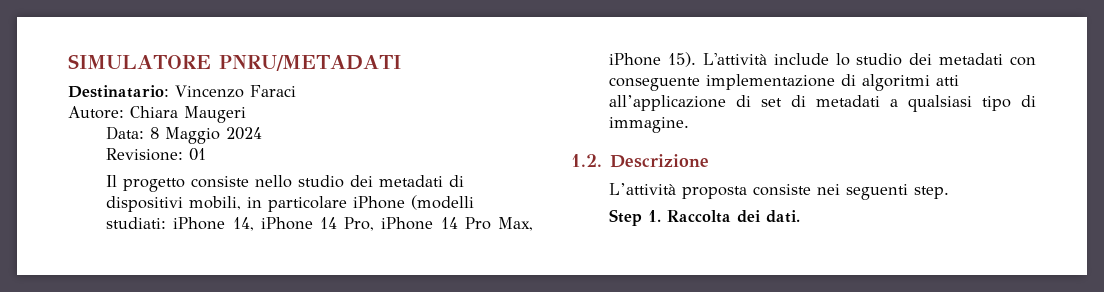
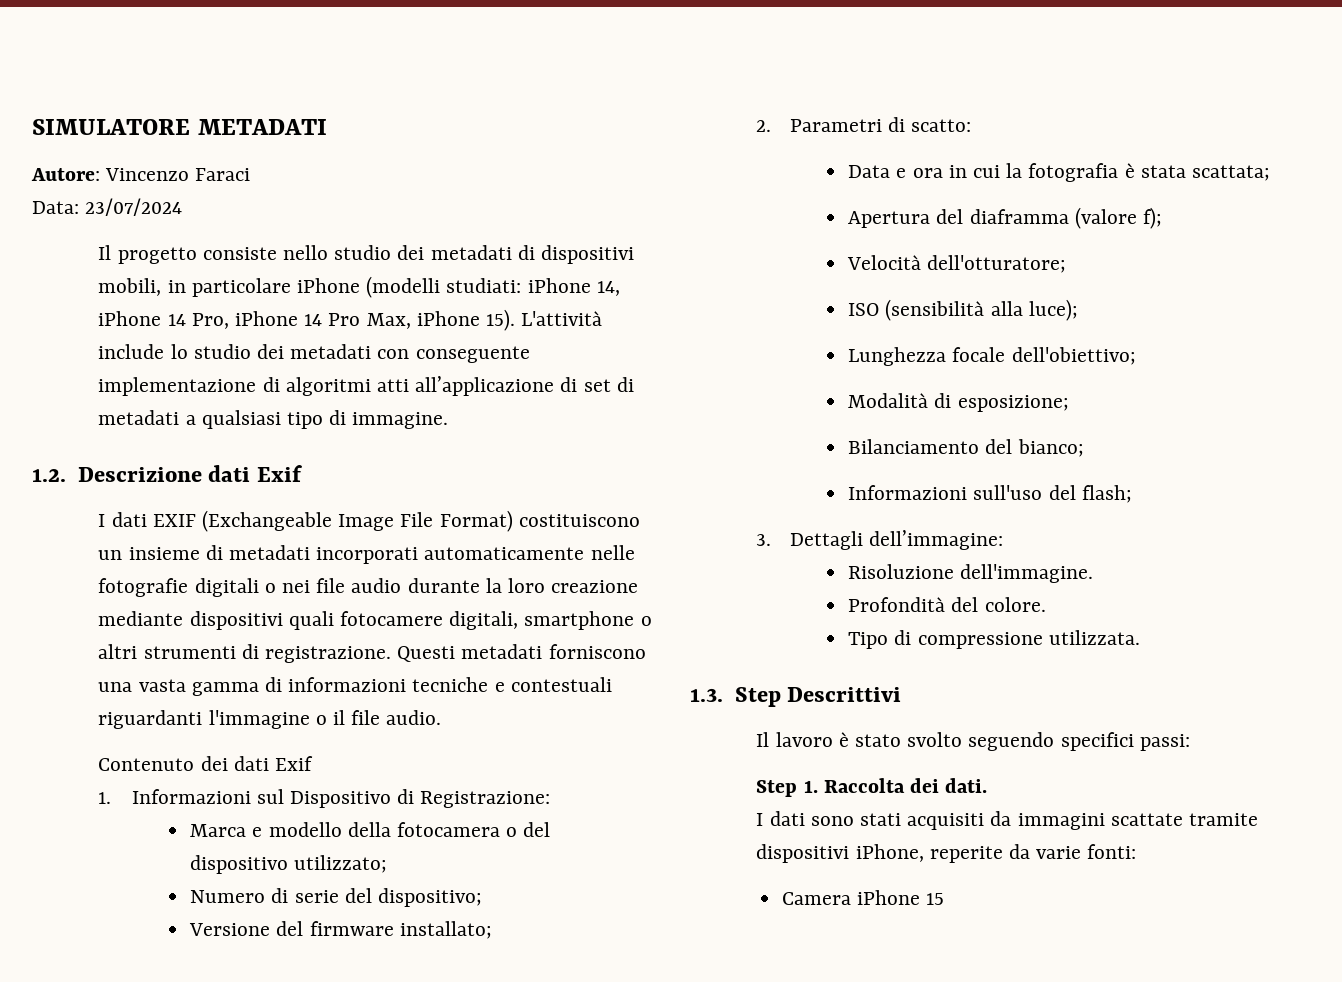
- SIMULATORE PNRU/METADATI
- Destinatario: Vincenzo Faraci
+ SIMULATORE METADATI
+ Autore: Vincenzo Faraci
- Autore: Chiara Maugeri
- Data: 8 Maggio 2024
- Revisione: 01
+ Data: 23/07/2024
- 1.2. Descrizione
- L’attività proposta consiste nei seguenti step.
+ 1.2. Descrizione dati Exif
+ I dati EXIF (Exchangeable Image File Format) costituiscono un insieme di metadati incorporati automaticamente nelle fotografie digitali o nei file audio durante la loro creazione mediante dispositivi quali fotocamere digitali, smartphone o altri strumenti di registrazione. Questi metadati forniscono una vasta gamma di informazioni tecniche e contestuali riguardanti l'immagine o il file audio.
+ Contenuto dei dati Exif
+ 1. Informazioni sul Dispositivo di Registrazione:
+ Marca e modello della fotocamera o del dispositivo utilizzato;
+ Numero di serie del dispositivo;
+ Versione del firmware installato;
+ 2. Parametri di scatto:
+ Data e ora in cui la fotografia è stata scattata;
+ Apertura del diaframma (valore f);
+ Velocità dell'otturatore;
+ ISO (sensibilità alla luce);
+ Lunghezza focale dell'obiettivo;
+ Modalità di esposizione;
+ Bilanciamento del bianco;
+ Informazioni sull'uso del flash;
+ 3. Dettagli dell’immagine:
+ Risoluzione dell'immagine.
+ Profondità del colore.
+ Tipo di compressione utilizzata.
+ 1.3. Step Descrittivi
+ Il lavoro è stato svolto seguendo specifici passi:
+ I dati sono stati acquisiti da immagini scattate tramite dispositivi iPhone, reperite da varie fonti:
+ Camera iPhone 15

